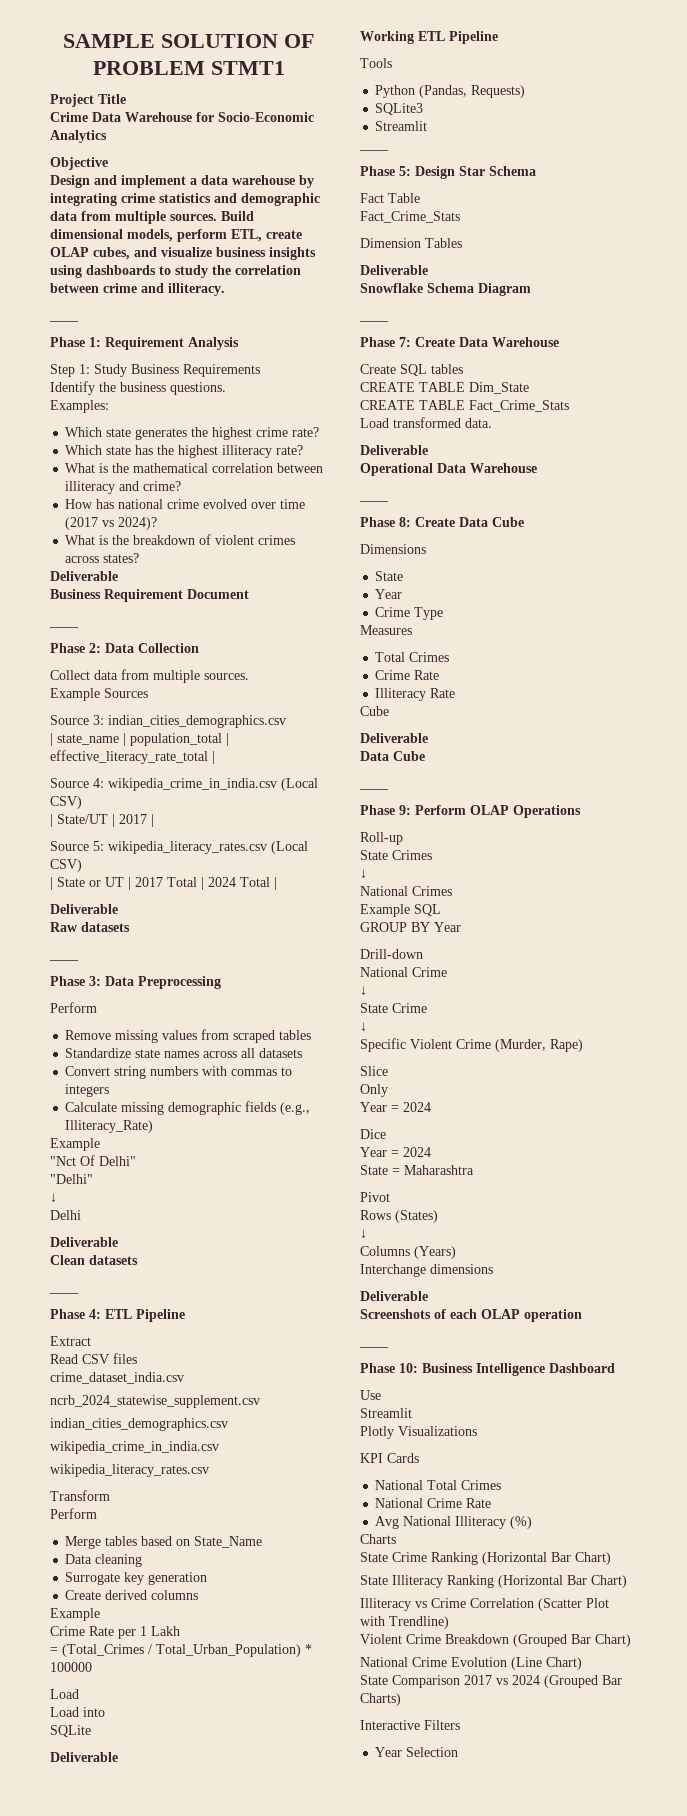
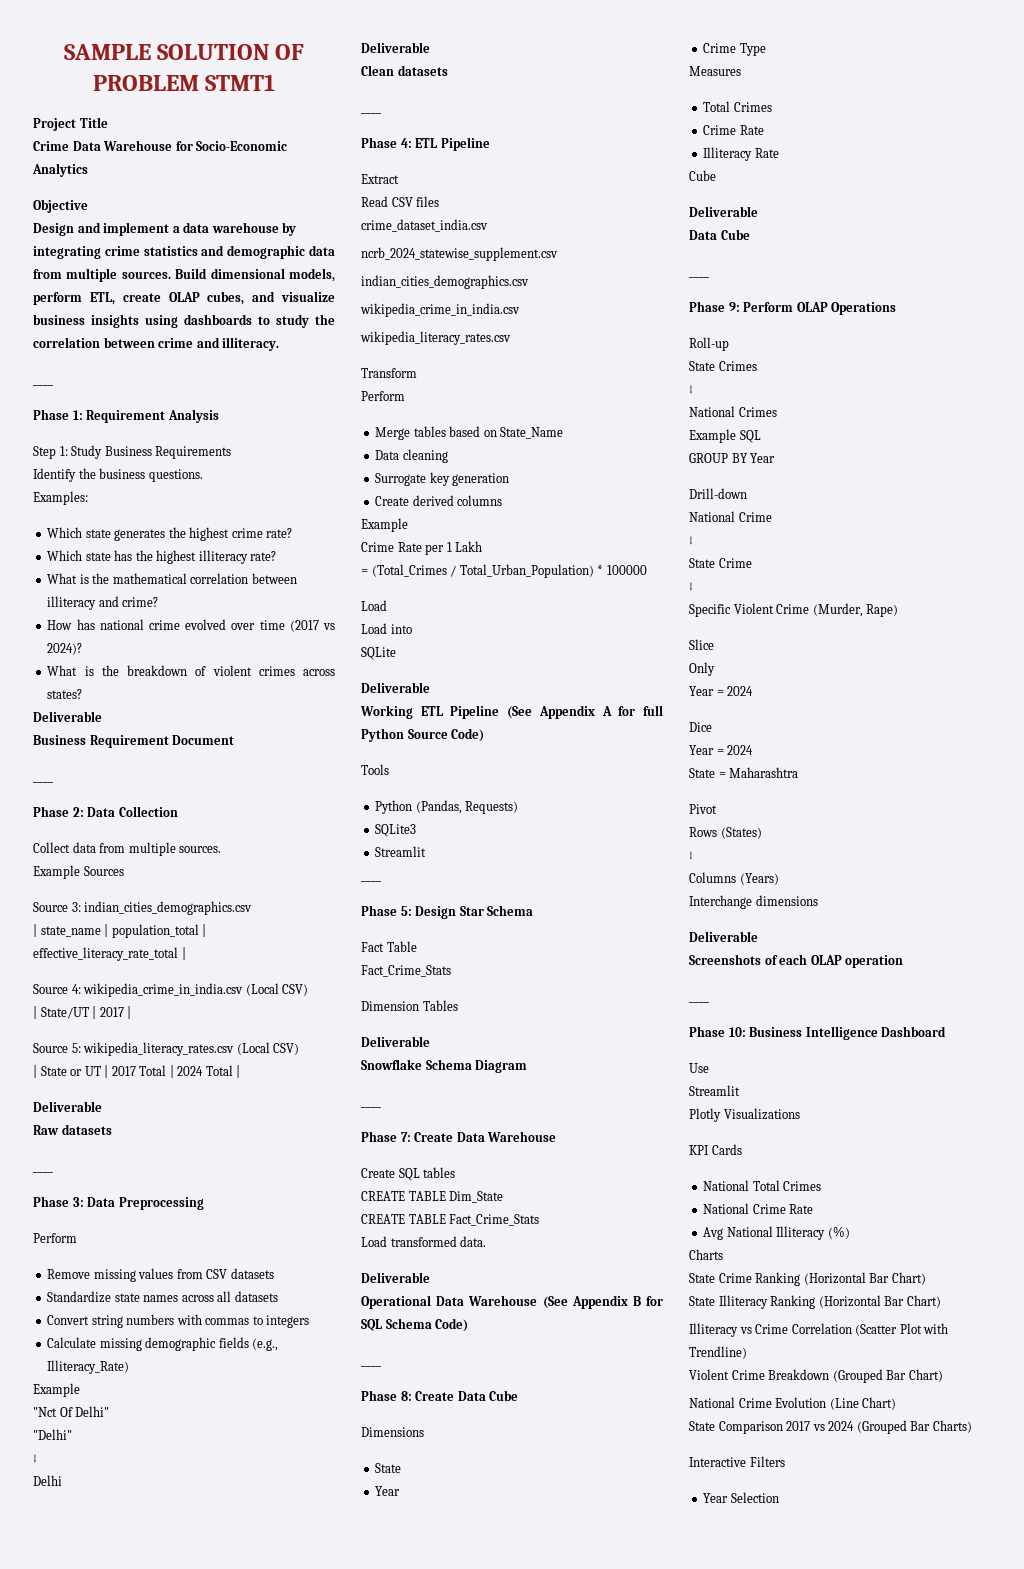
- Remove missing values from scraped tables
+ Remove missing values from CSV datasets
- Working ETL Pipeline
+ Working ETL Pipeline (See Appendix A for full Python Source Code)
- Operational Data Warehouse
+ Operational Data Warehouse (See Appendix B for SQL Schema Code)

